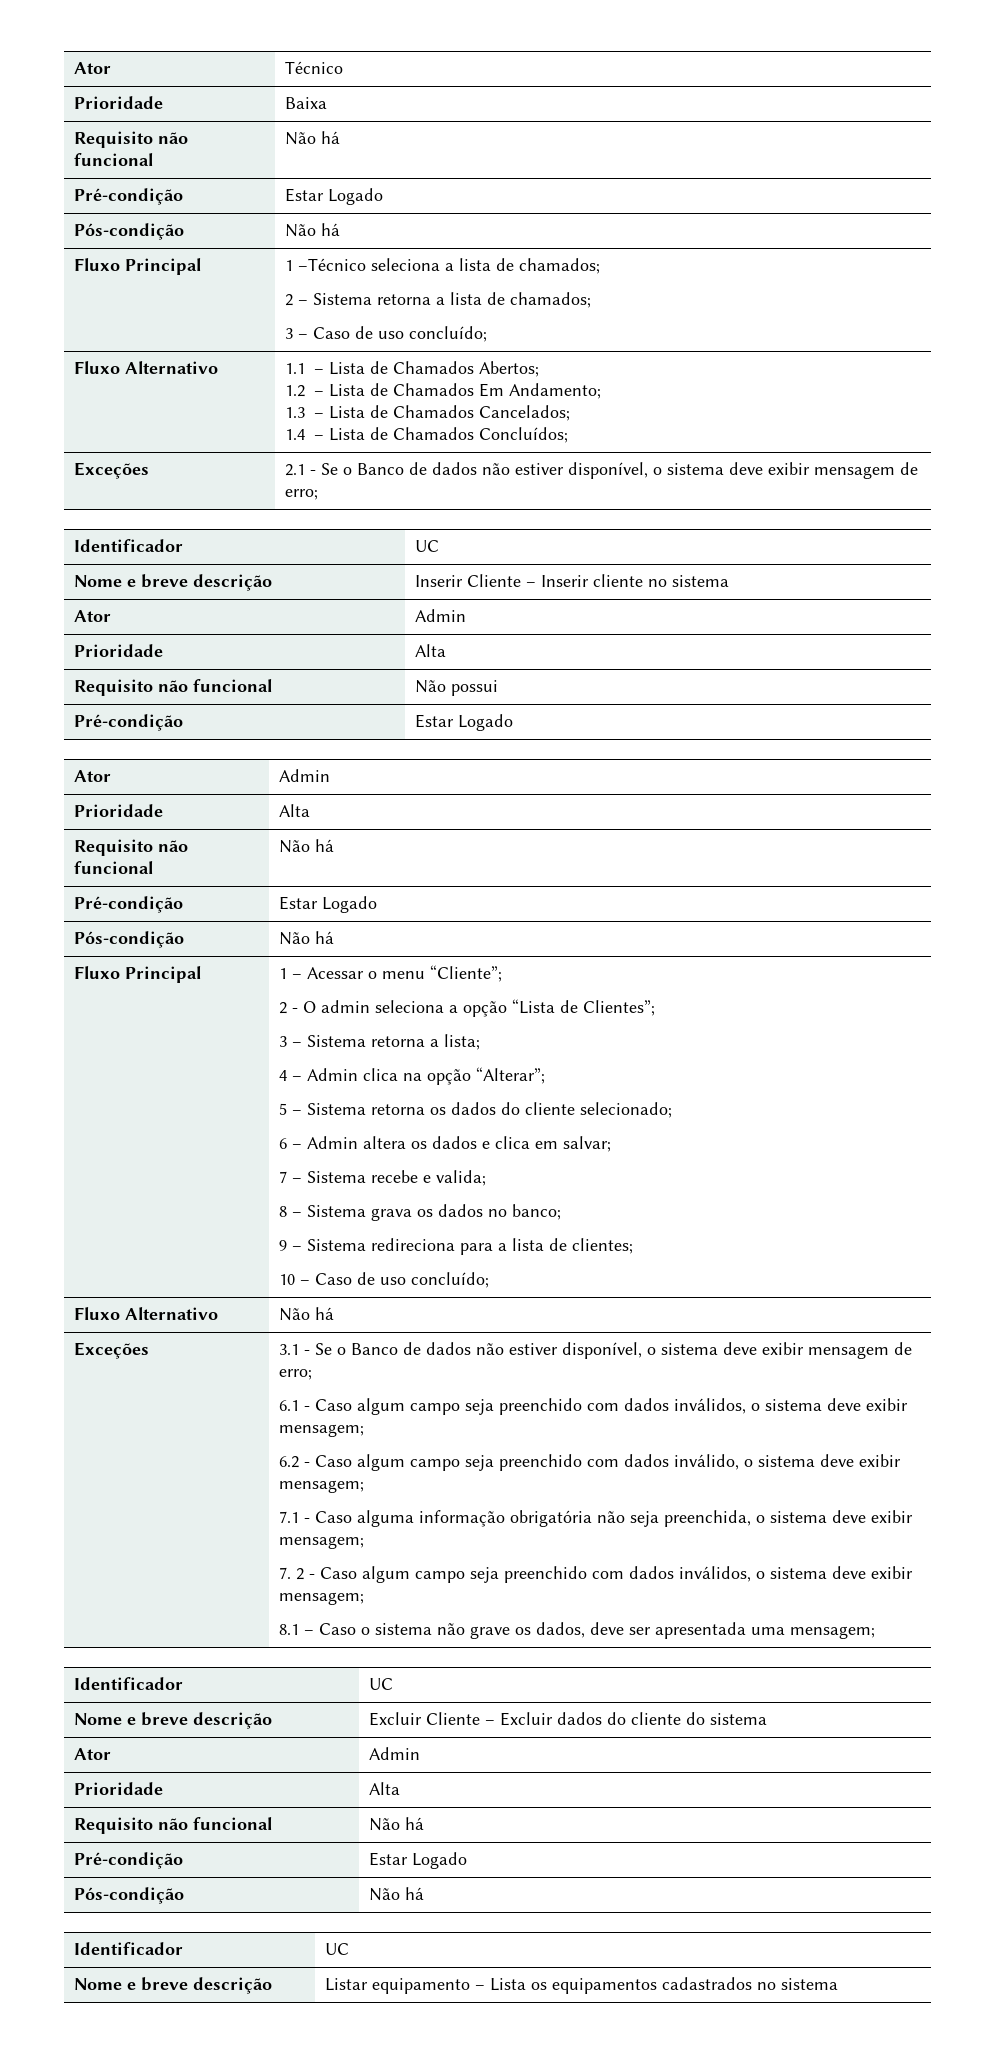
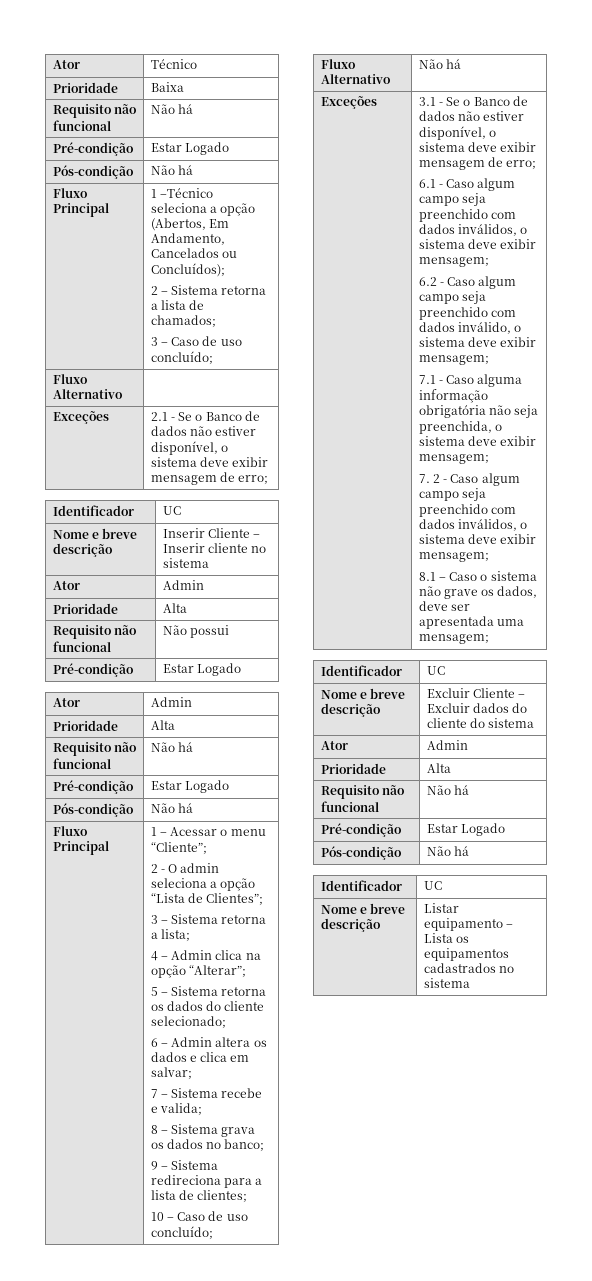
- Fluxo Principal | 1 –Técnico seleciona a lista de chamados;
+ Fluxo Principal | 1 –Técnico seleciona a opção (Abertos, Em Andamento, Cancelados ou Concluídos);
  2 – Sistema retorna a lista de chamados;
  3 – Caso de uso concluído;
- Fluxo Alternativo | 1.1 – Lista de Chamados Abertos;
- 1.2 – Lista de Chamados Em Andamento;
- 1.3 – Lista de Chamados Cancelados;
- 1.4 – Lista de Chamados Concluídos;
+ Fluxo Alternativo |

